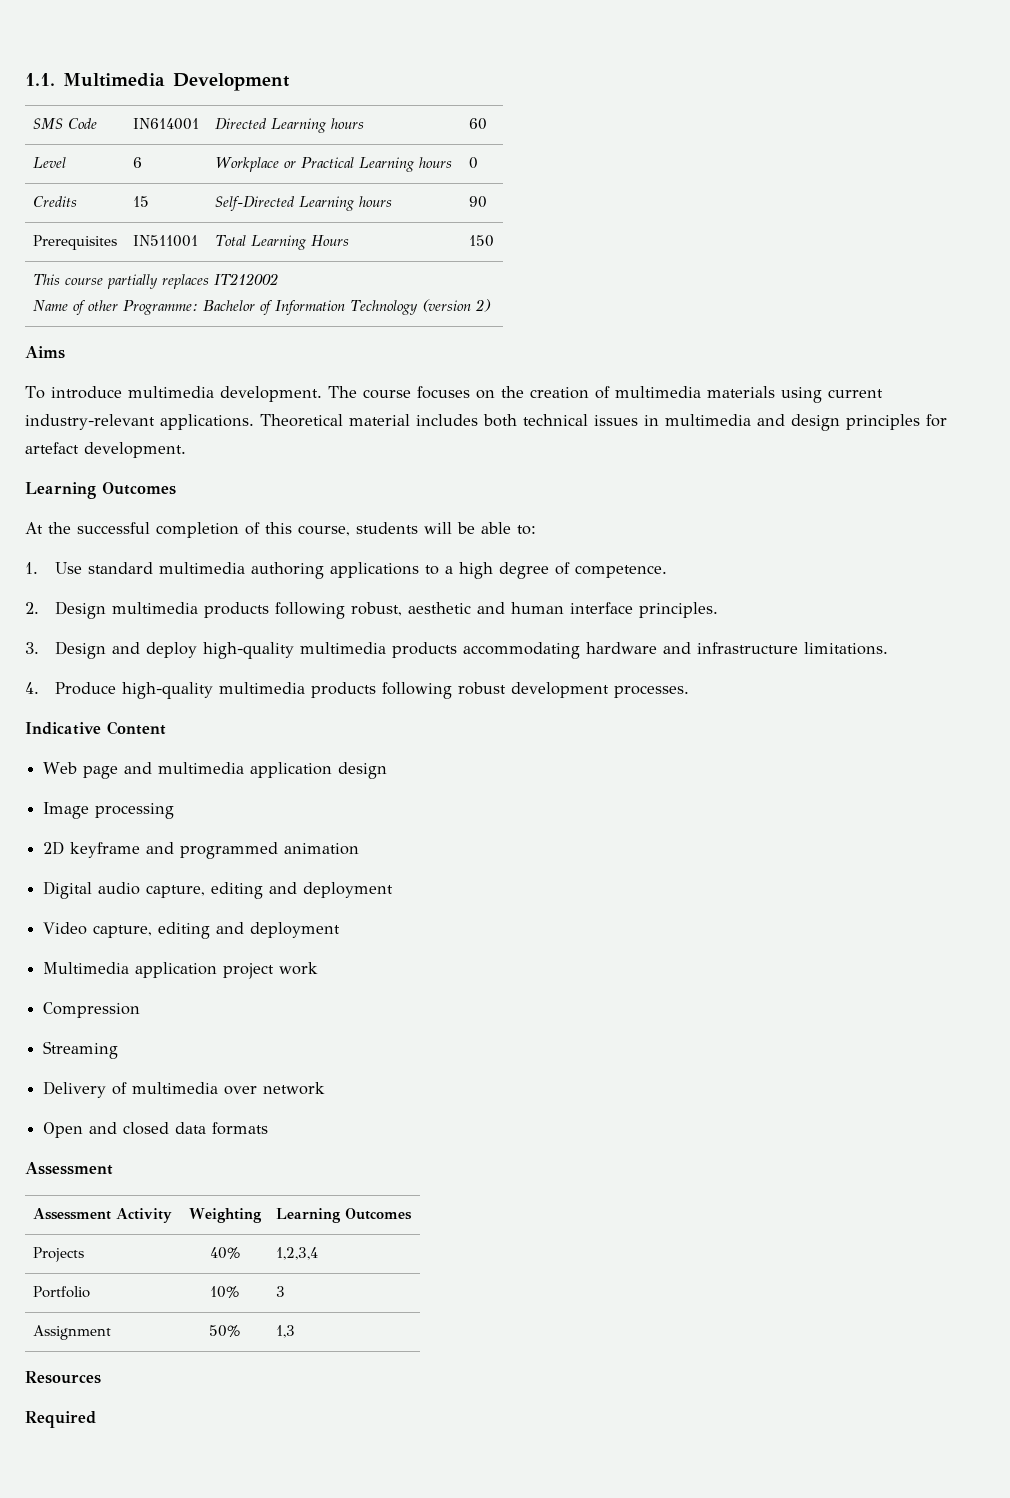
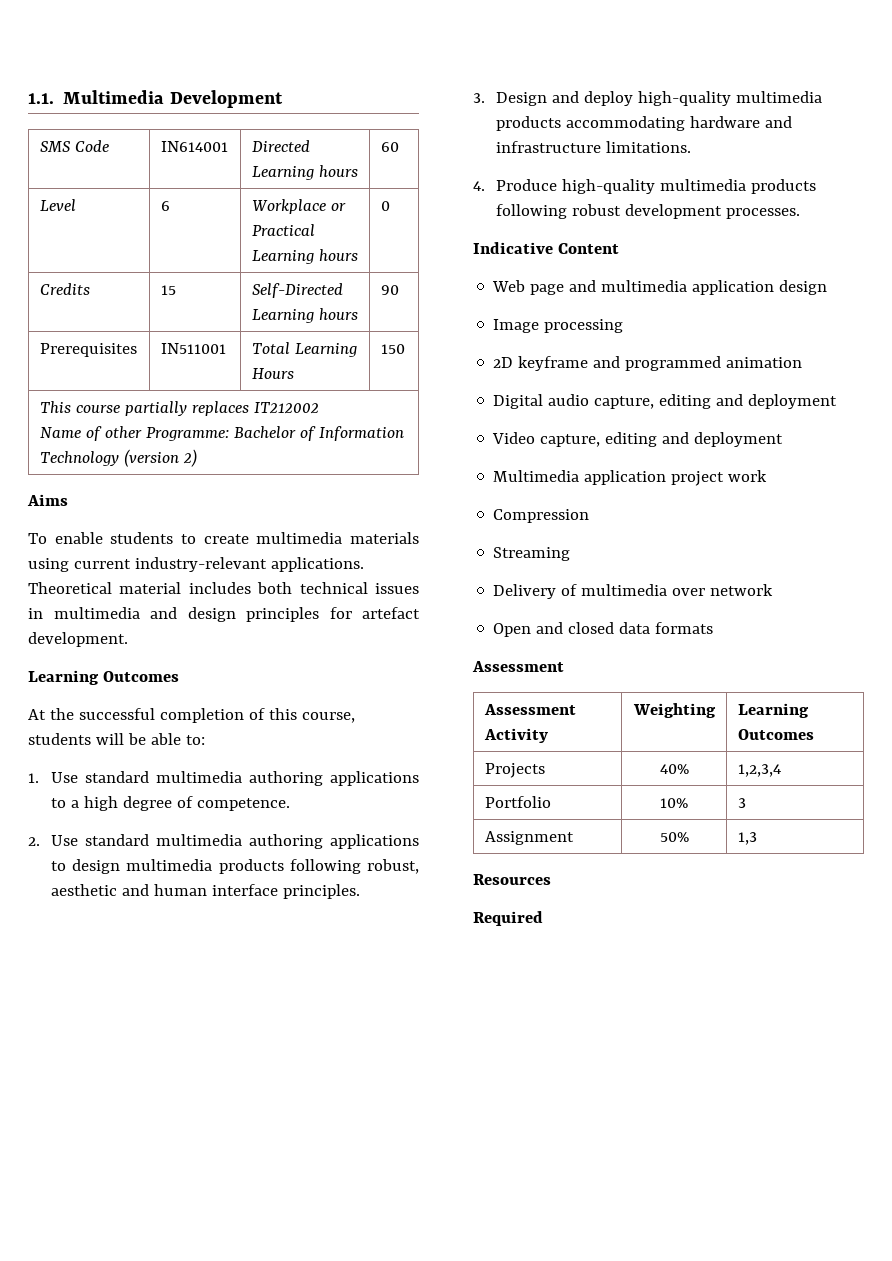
- To introduce multimedia development. The course focuses on the creation of multimedia materials using current industry-relevant applications.
+ To enable students to create multimedia materials using current industry-relevant applications.
- 2. Design multimedia products following robust, aesthetic and human interface principles.
+ 2. Use standard multimedia authoring applications to design multimedia products following robust, aesthetic and human interface principles.

